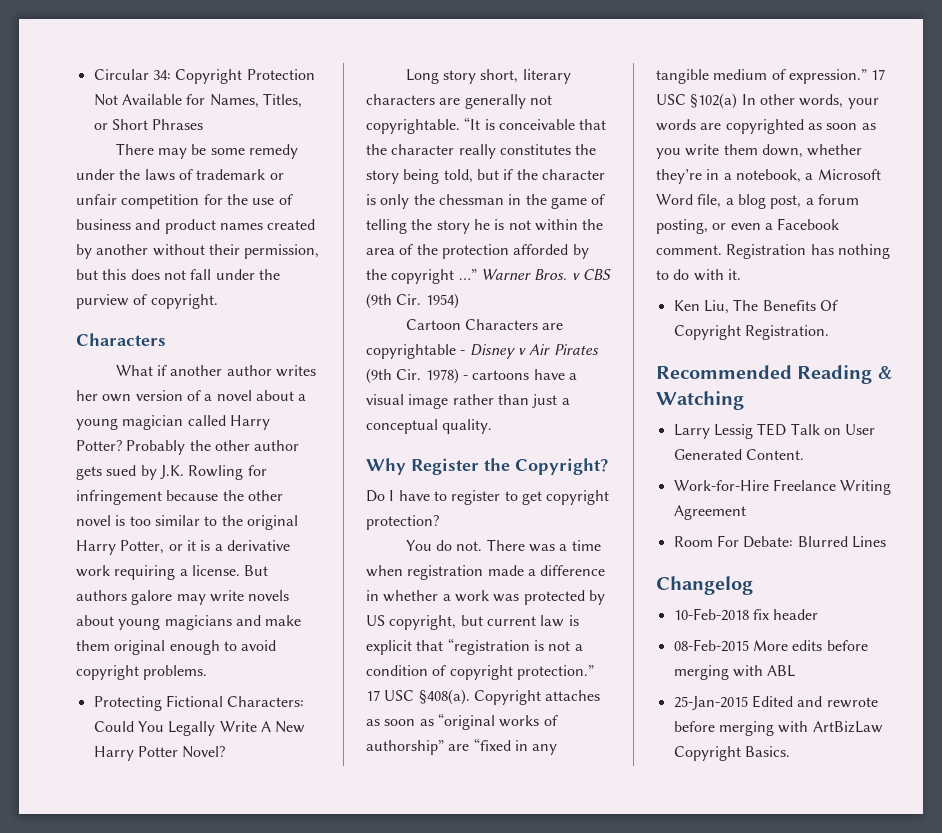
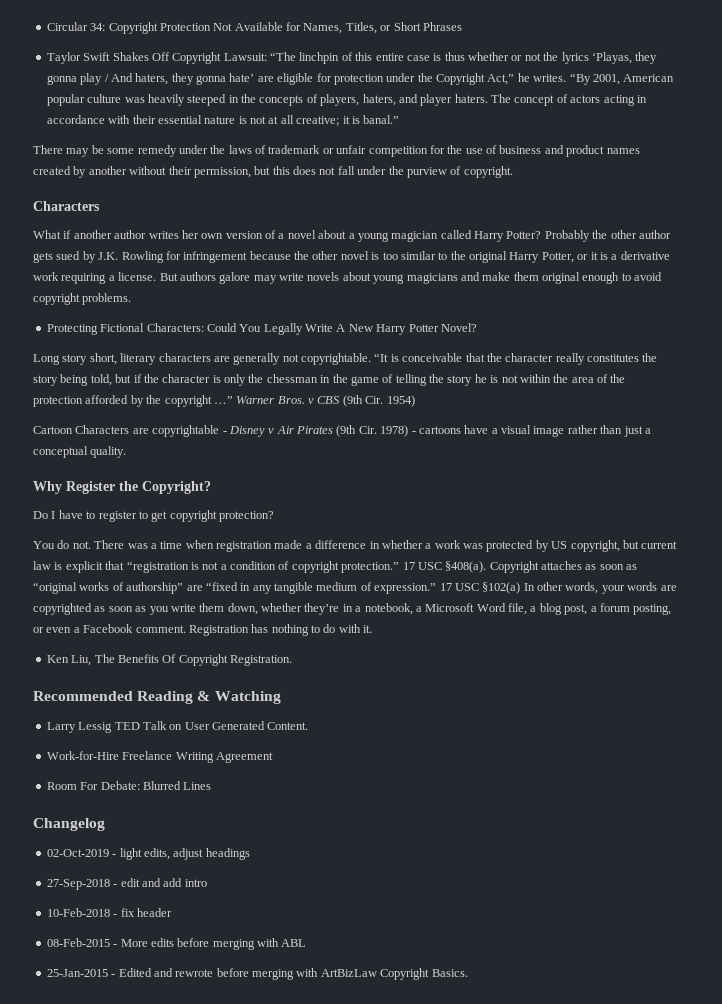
+ Taylor Swift Shakes Off Copyright Lawsuit: “The linchpin of this entire case is thus whether or not the lyrics ‘Playas, they gonna play / And haters, they gonna hate’ are eligible for protection under the Copyright Act,” he writes. “By 2001, American popular culture was heavily steeped in the concepts of players, haters, and player haters. The concept of actors acting in accordance with their essential nature is not at all creative; it is banal.”
+ 02-Oct-2019 - light edits, adjust headings
+ 27-Sep-2018 - edit and add intro
- 10-Feb-2018 fix header
+ 10-Feb-2018 - fix header
- 08-Feb-2015 More edits before merging with ABL
+ 08-Feb-2015 - More edits before merging with ABL
- 25-Jan-2015 Edited and rewrote before merging with ArtBizLaw Copyright Basics.
+ 25-Jan-2015 - Edited and rewrote before merging with ArtBizLaw Copyright Basics.

